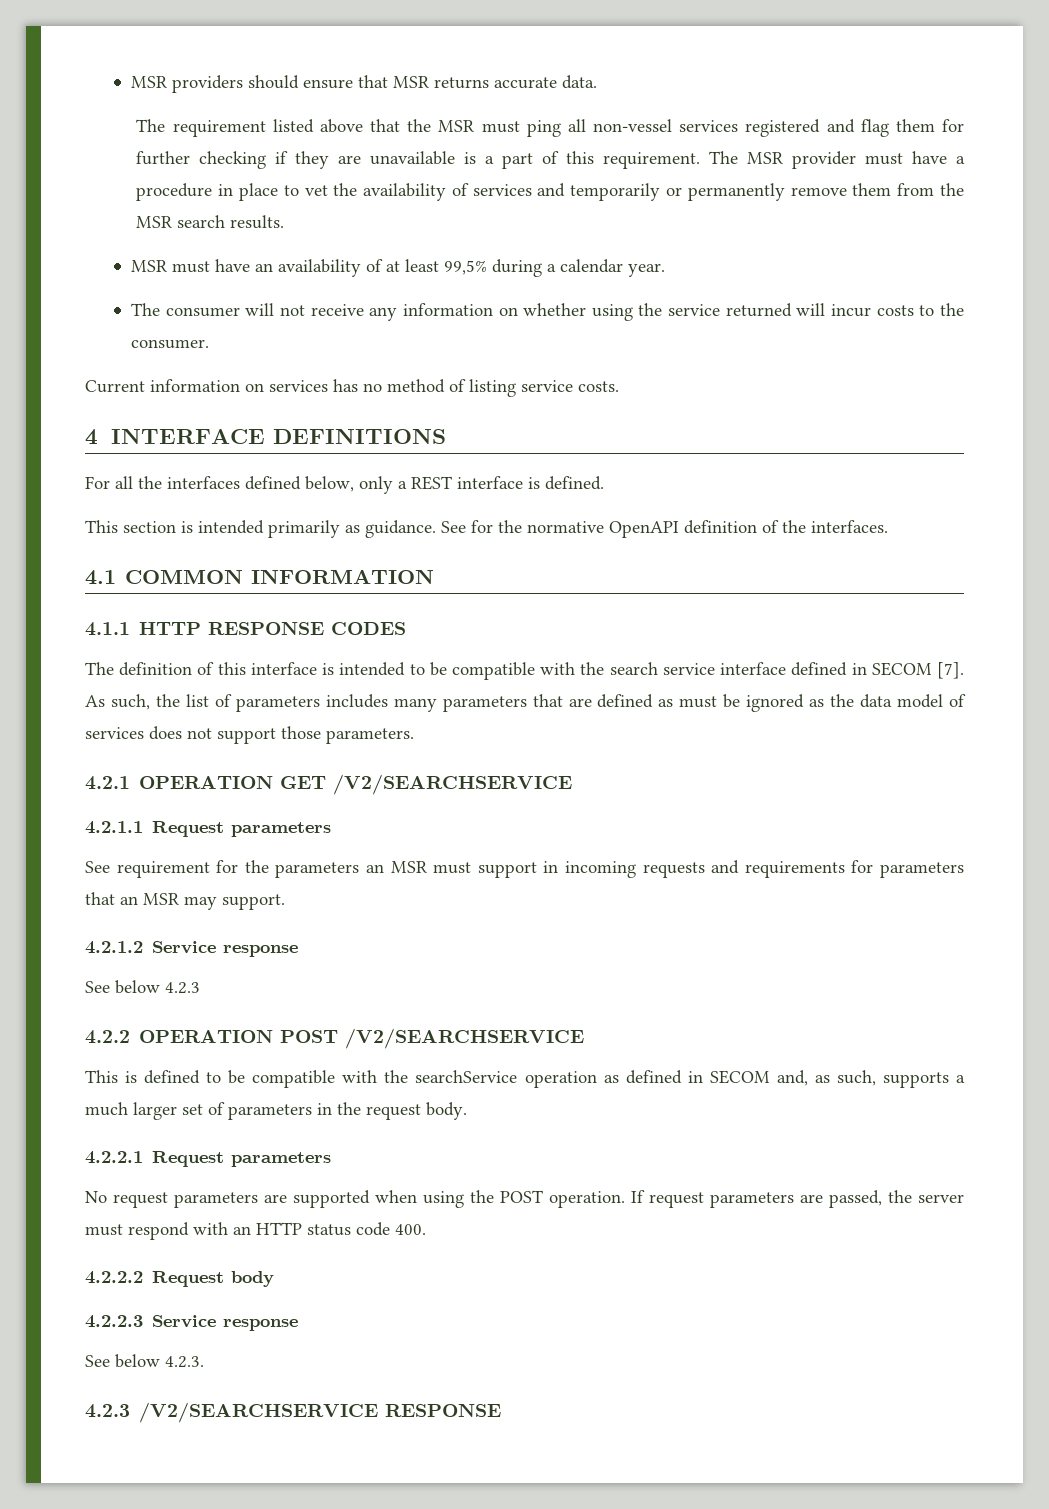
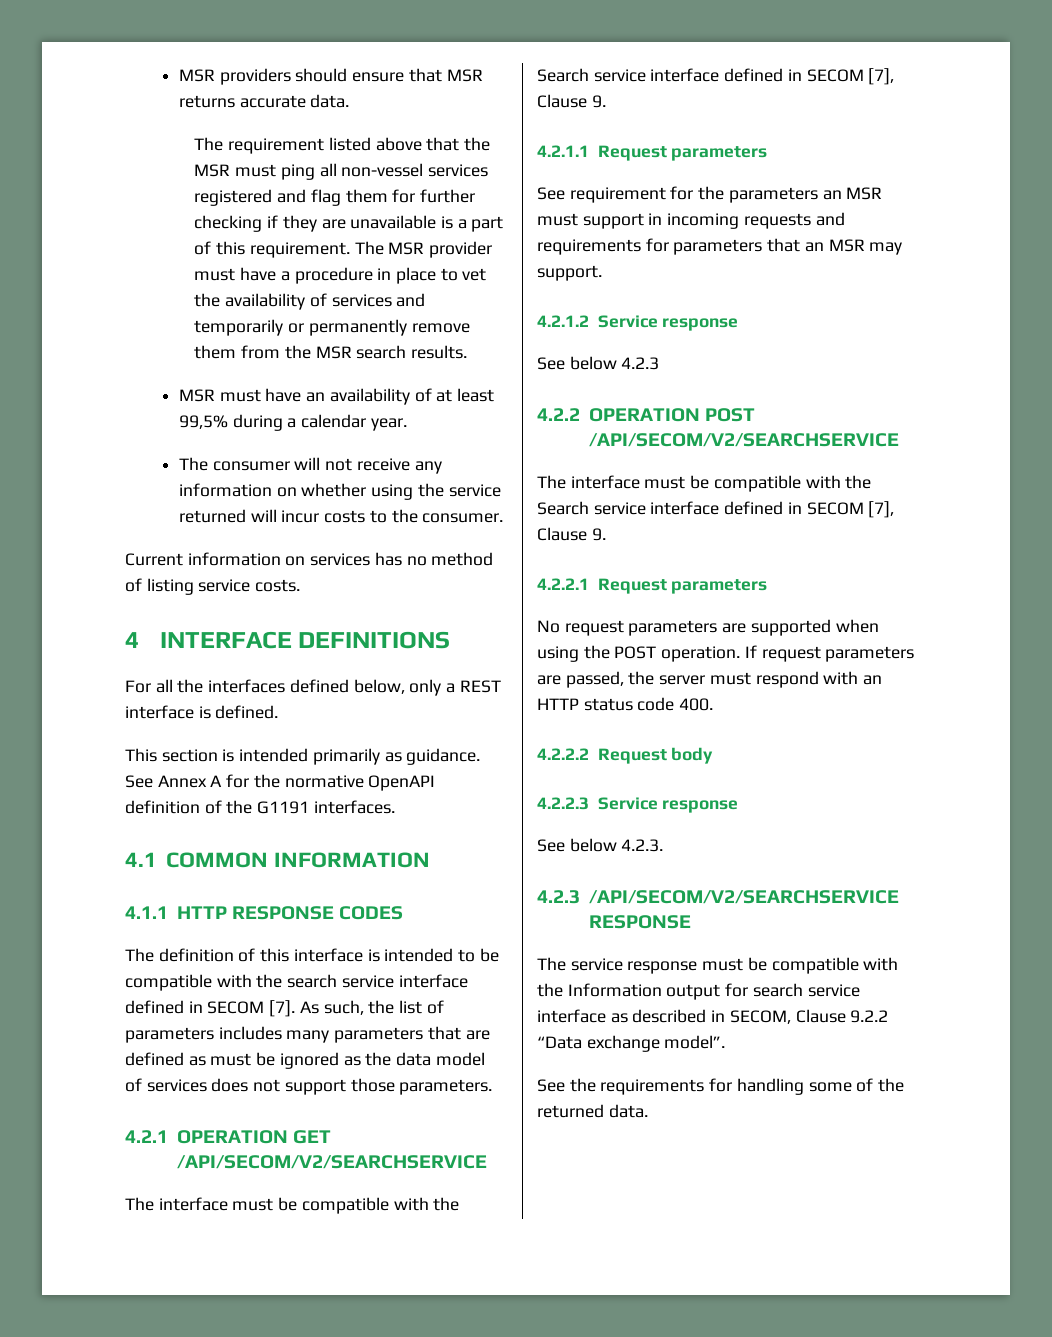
- See for the normative OpenAPI definition of the interfaces.
+ See Annex A for the normative OpenAPI definition of the G1191 interfaces.
- 4.2.1 OPERATION GET /V2/SEARCHSERVICE
+ 4.2.1 OPERATION GET /API/SECOM/V2/SEARCHSERVICE
+ The interface must be compatible with the Search service interface defined in SECOM [7], Clause 9.
- 4.2.2 OPERATION POST /V2/SEARCHSERVICE
- This is defined to be compatible with the searchService operation as defined in SECOM and, as such, supports a much larger set of parameters in the request body.
+ 4.2.2 OPERATION POST /API/SECOM/V2/SEARCHSERVICE
+ The interface must be compatible with the Search service interface defined in SECOM [7], Clause 9.
- 4.2.3 /V2/SEARCHSERVICE RESPONSE
+ 4.2.3 /API/SECOM/V2/SEARCHSERVICE RESPONSE
+ The service response must be compatible with the Information output for search service interface as described in SECOM, Clause 9.2.2 “Data exchange model”.
+ See the requirements for handling some of the returned data.

